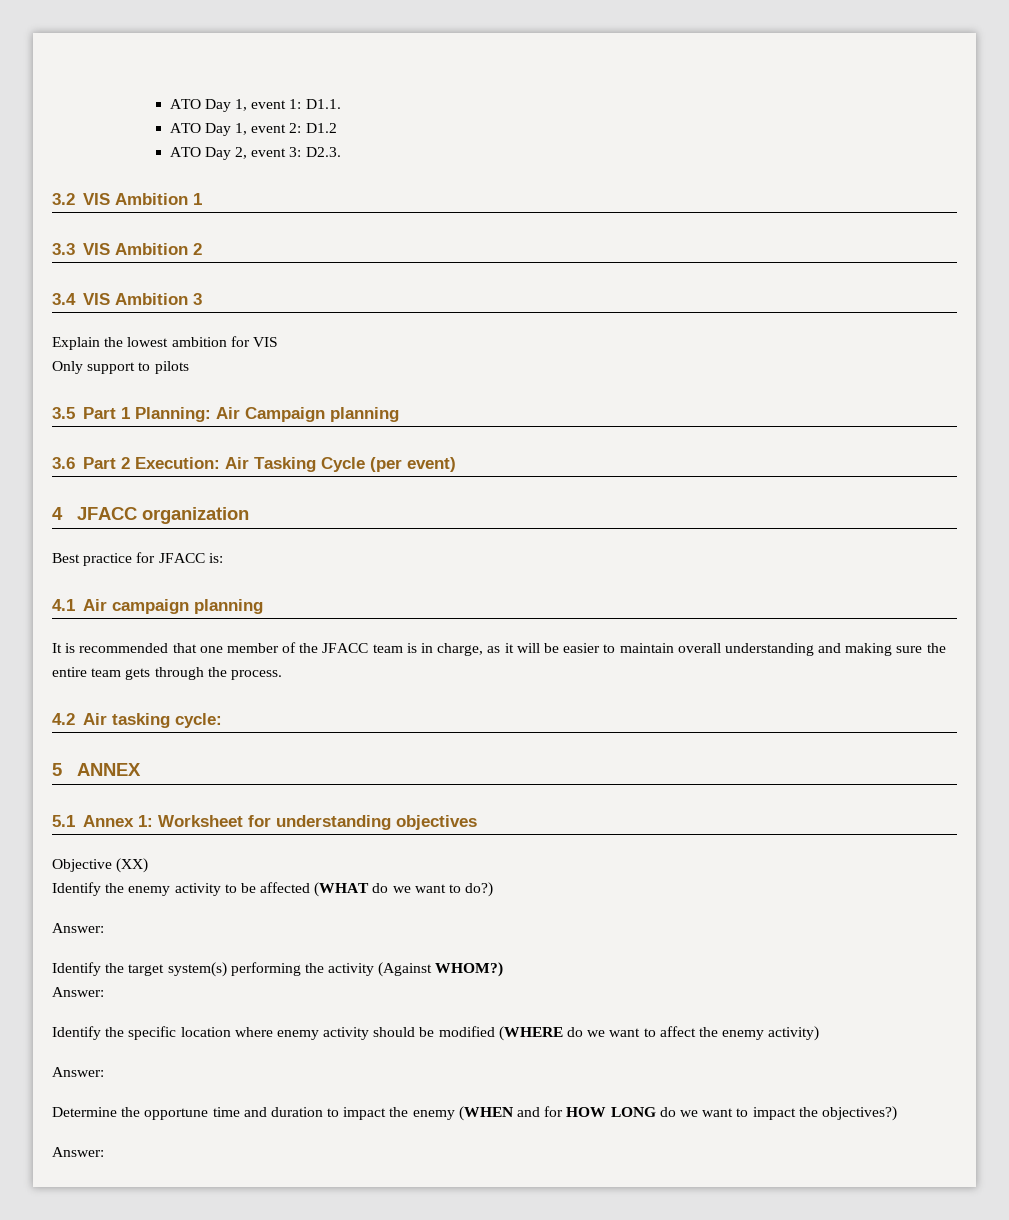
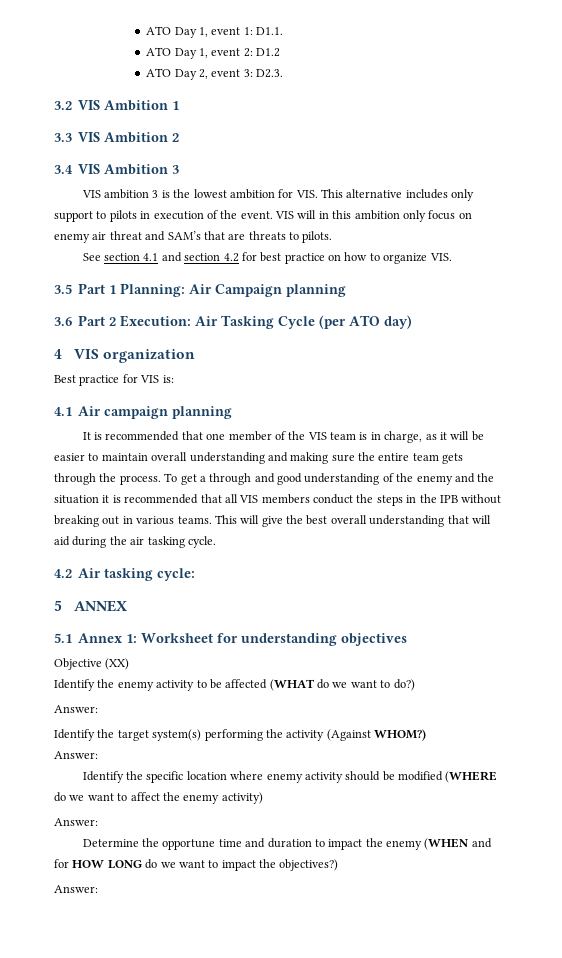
- Explain the lowest ambition for VIS
- Only support to pilots
+ VIS ambition 3 is the lowest ambition for VIS. This alternative includes only support to pilots in execution of the event. VIS will in this ambition only focus on enemy air threat and SAM’s that are threats to pilots.
+ See section 4.1 and section 4.2 for best practice on how to organize VIS.
- 3.6 Part 2 Execution: Air Tasking Cycle (per event)
+ 3.6 Part 2 Execution: Air Tasking Cycle (per ATO day)
- 4 JFACC organization
+ 4 VIS organization
- Best practice for JFACC is:
+ Best practice for VIS is:
- It is recommended that one member of the JFACC team is in charge, as it will be easier to maintain overall understanding and making sure the entire team gets through the process.
+ It is recommended that one member of the VIS team is in charge, as it will be easier to maintain overall understanding and making sure the entire team gets through the process. To get a through and good understanding of the enemy and the situation it is recommended that all VIS members conduct the steps in the IPB without breaking out in various teams. This will give the best overall understanding that will aid during the air tasking cycle.

